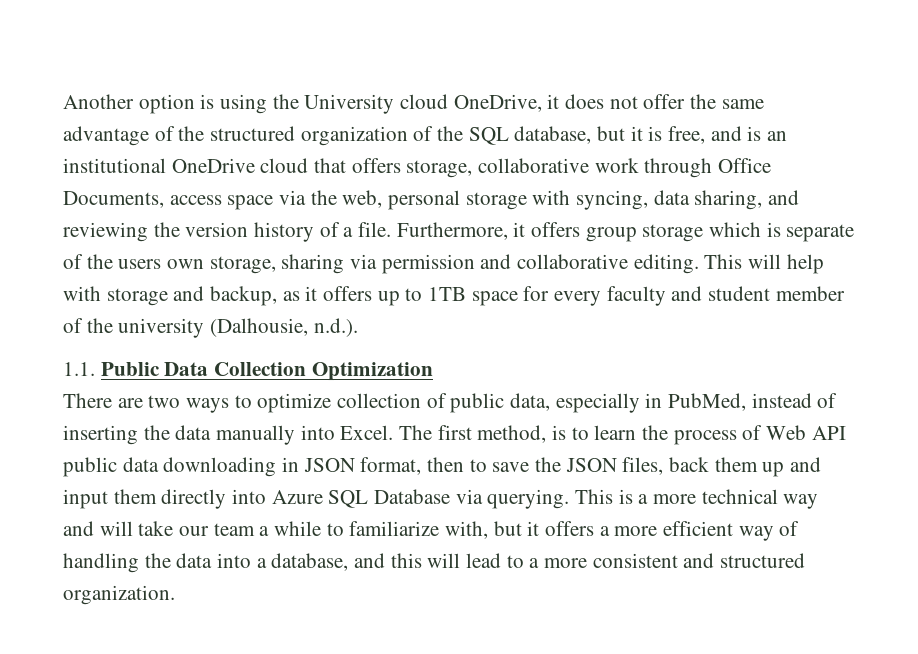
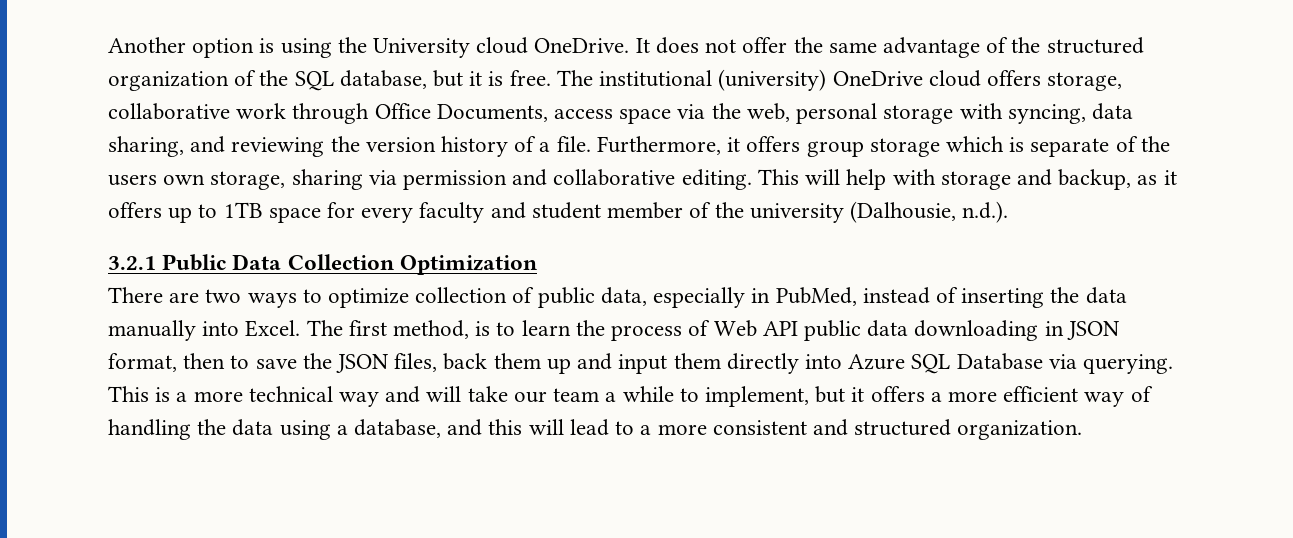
- Another option is using the University cloud OneDrive, it does not offer the same advantage of the structured organization of the SQL database, but it is free, and is an institutional OneDrive cloud that offers storage, collaborative work through Office Documents, access space via the web, personal storage with syncing, data sharing, and reviewing the version history of a file.
+ Another option is using the University cloud OneDrive. It does not offer the same advantage of the structured organization of the SQL database, but it is free. The institutional (university) OneDrive cloud offers storage, collaborative work through Office Documents, access space via the web, personal storage with syncing, data sharing, and reviewing the version history of a file.
- 1.1. Public Data Collection Optimization
+ 3.2.1 Public Data Collection Optimization
- This is a more technical way and will take our team a while to familiarize with, but it offers a more efficient way of handling the data into a database, and this will lead to a more consistent and structured organization.
+ This is a more technical way and will take our team a while to implement, but it offers a more efficient way of handling the data using a database, and this will lead to a more consistent and structured organization.

